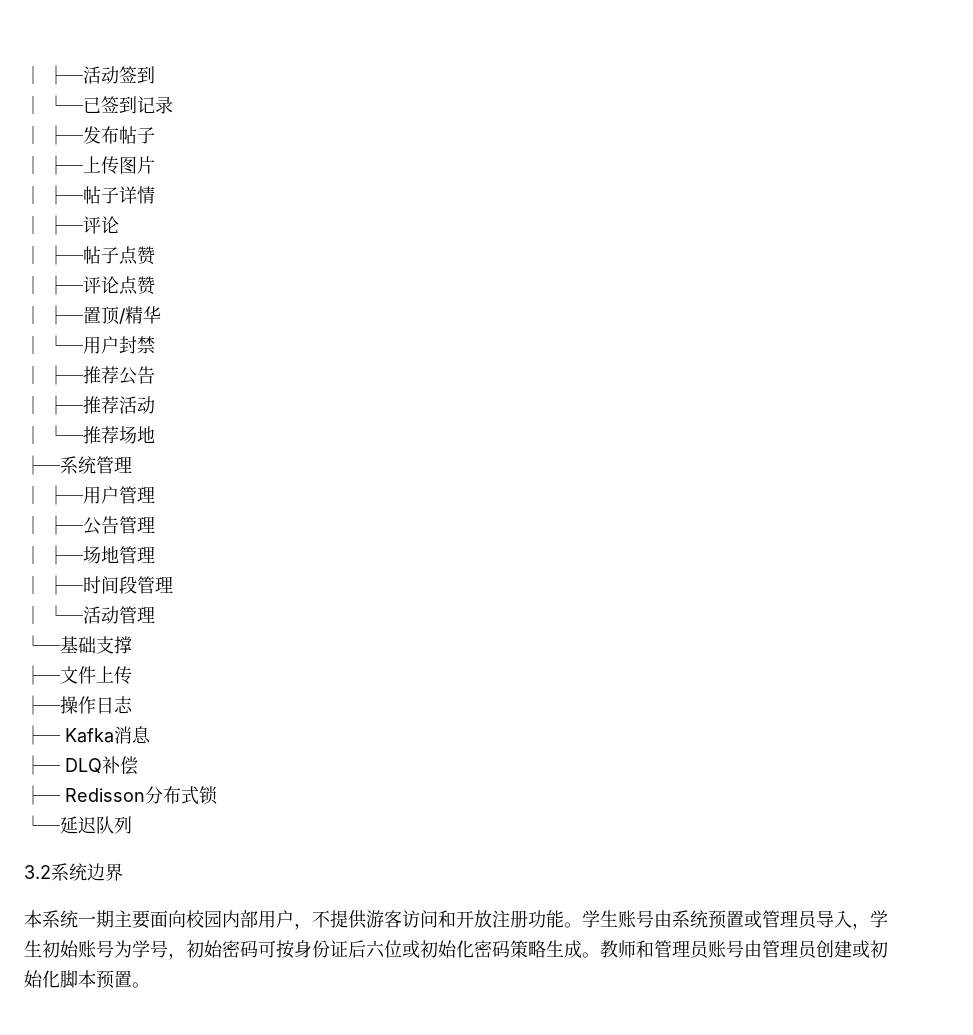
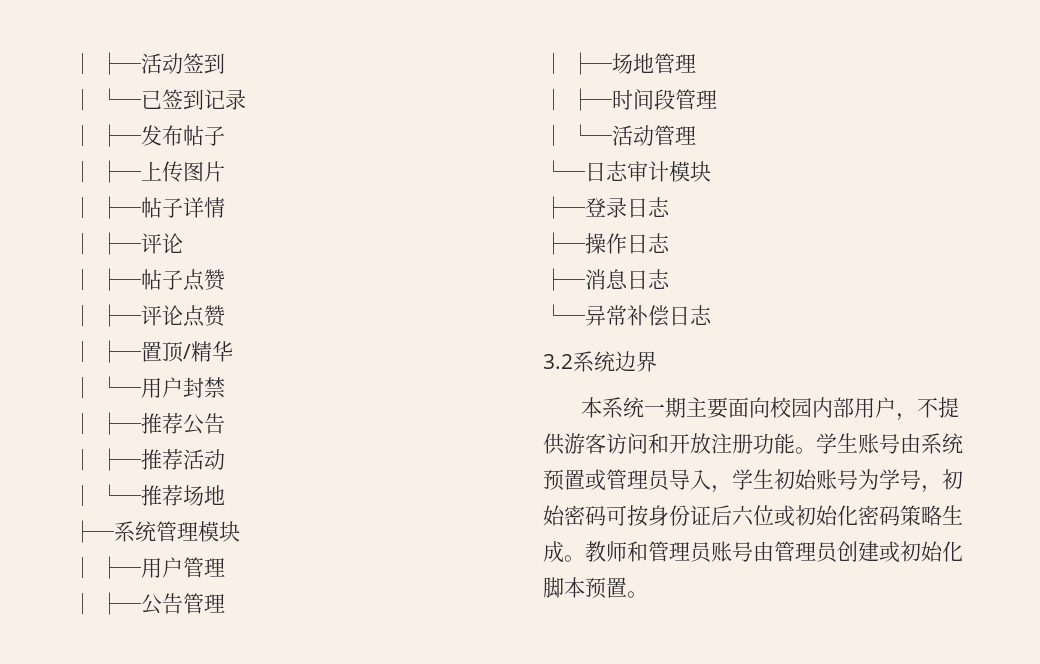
- ├─系统管理
+ ├─系统管理模块
- └─基础支撑
- ├─文件上传
+ └─日志审计模块
+ ├─登录日志
- ├─ Kafka消息
- ├─ DLQ补偿
- ├─ Redisson分布式锁
- └─延迟队列
+ ├─消息日志
+ └─异常补偿日志

